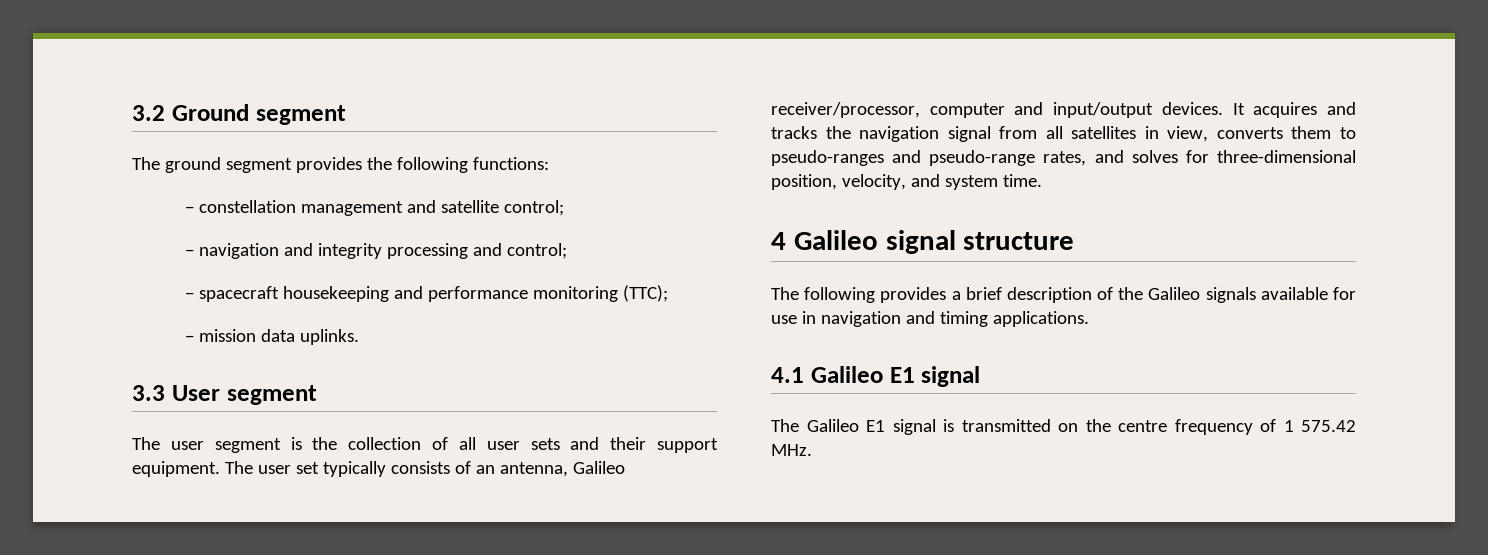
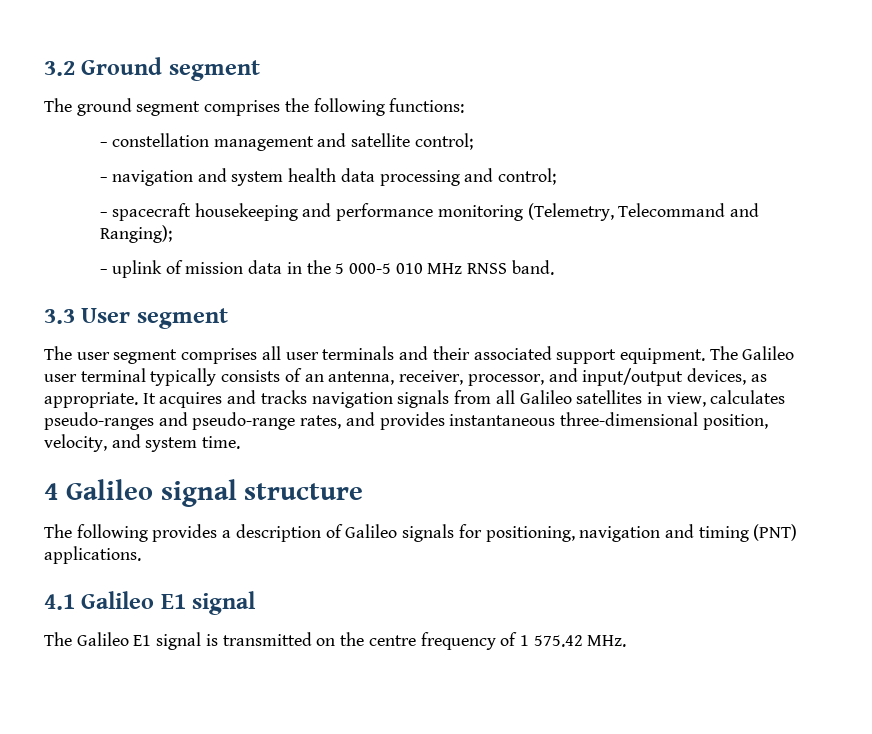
- The ground segment provides the following functions:
+ The ground segment comprises the following functions:
- − navigation and integrity processing and control;
+ − navigation and system health data processing and control;
- − spacecraft housekeeping and performance monitoring (TTC);
- − mission data uplinks.
+ − spacecraft housekeeping and performance monitoring (Telemetry, Telecommand and Ranging);
+ − uplink of mission data in the 5 000-5 010 MHz RNSS band.
- The user segment is the collection of all user sets and their support equipment.
+ The user segment comprises all user terminals and their associated support equipment.
- The user set typically consists of an antenna, Galileo receiver/processor, computer and input/output devices.
+ The Galileo user terminal typically consists of an antenna, receiver, processor, and input/output devices, as appropriate.
- It acquires and tracks the navigation signal from all satellites in view, converts them to pseudo-ranges and pseudo-range rates, and solves for three-dimensional position, velocity, and system time.
+ It acquires and tracks navigation signals from all Galileo satellites in view, calculates pseudo-ranges and pseudo-range rates, and provides instantaneous three-dimensional position, velocity, and system time.
- The following provides a brief description of the Galileo signals available for use in navigation and timing applications.
+ The following provides a description of Galileo signals for positioning, navigation and timing (PNT) applications.

